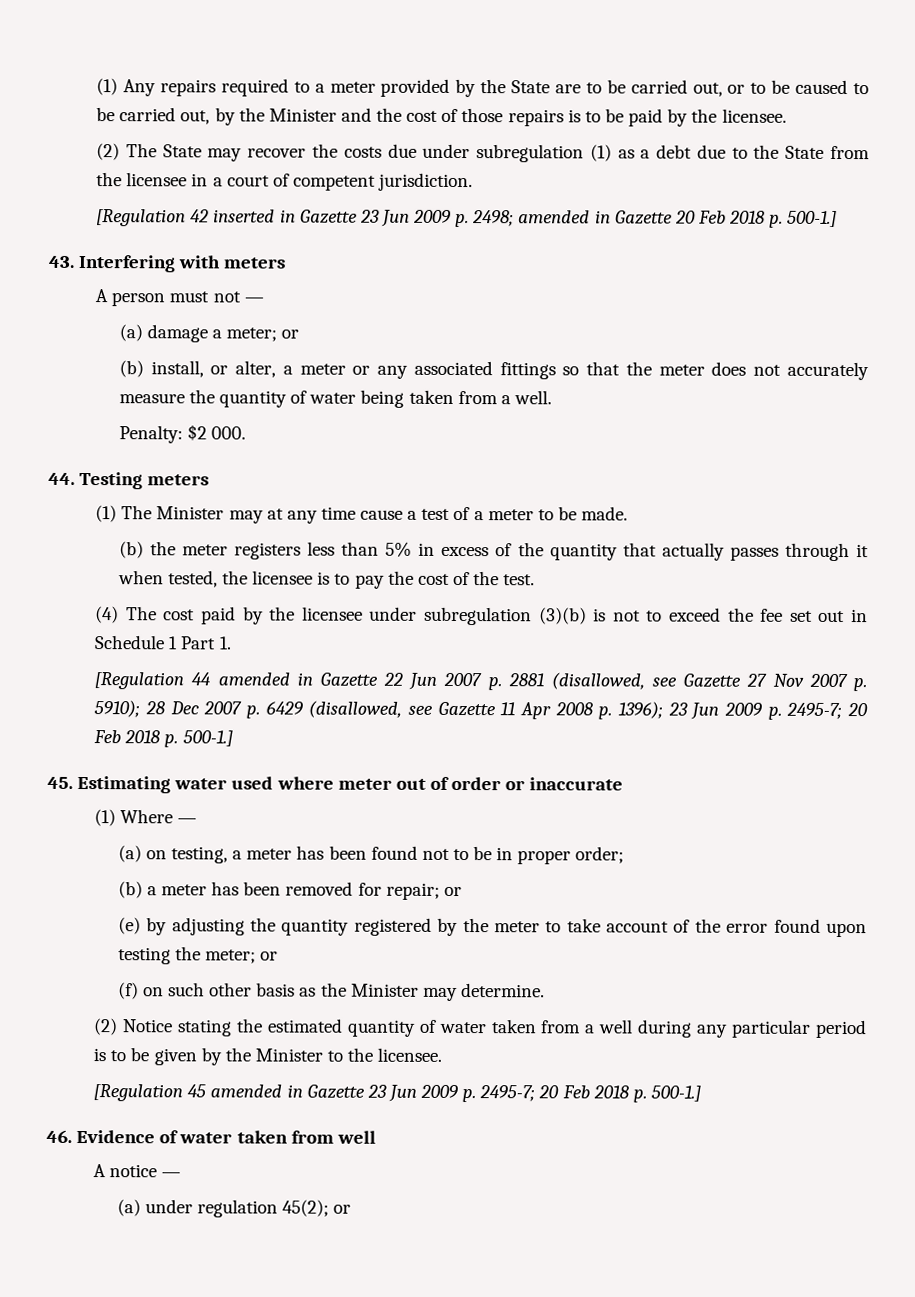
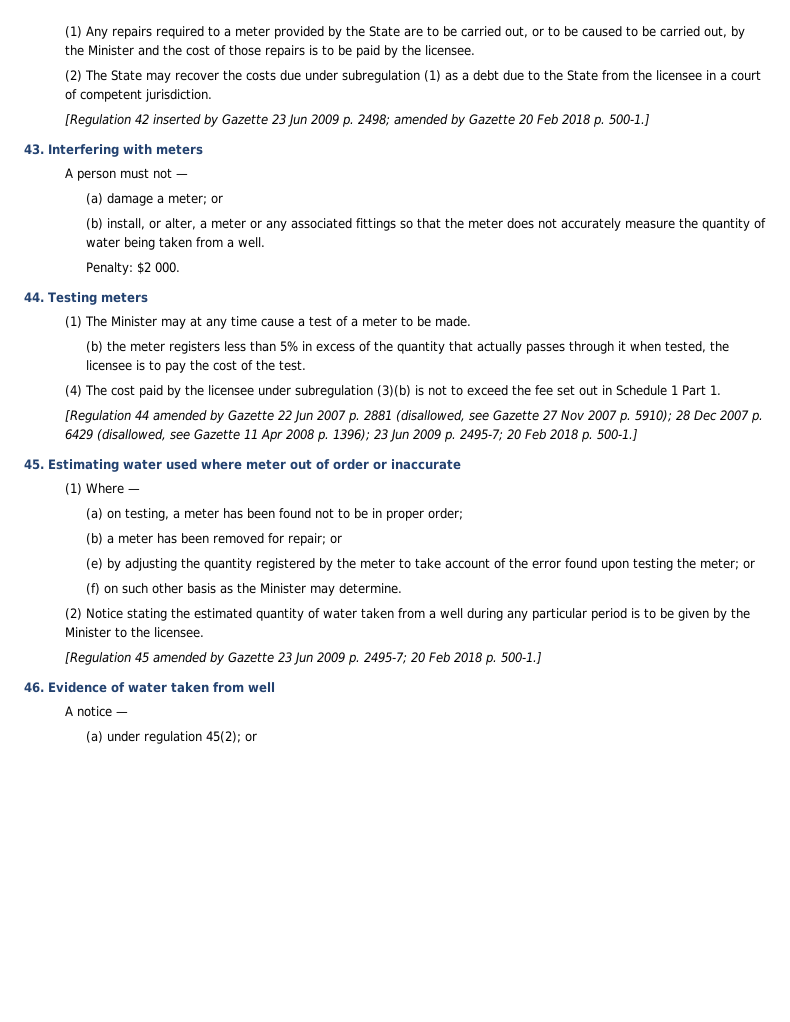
- [Regulation 42 inserted in Gazette 23 Jun 2009 p. 2498; amended in Gazette 20 Feb 2018 p. 500-1.]
+ [Regulation 42 inserted by Gazette 23 Jun 2009 p. 2498; amended by Gazette 20 Feb 2018 p. 500-1.]
- [Regulation 44 amended in Gazette 22 Jun 2007 p. 2881 (disallowed, see Gazette 27 Nov 2007 p. 5910); 28 Dec 2007 p. 6429 (disallowed, see Gazette 11 Apr 2008 p. 1396); 23 Jun 2009 p. 2495-7; 20 Feb 2018 p. 500-1.]
+ [Regulation 44 amended by Gazette 22 Jun 2007 p. 2881 (disallowed, see Gazette 27 Nov 2007 p. 5910); 28 Dec 2007 p. 6429 (disallowed, see Gazette 11 Apr 2008 p. 1396); 23 Jun 2009 p. 2495-7; 20 Feb 2018 p. 500-1.]
- [Regulation 45 amended in Gazette 23 Jun 2009 p. 2495-7; 20 Feb 2018 p. 500-1.]
+ [Regulation 45 amended by Gazette 23 Jun 2009 p. 2495-7; 20 Feb 2018 p. 500-1.]

